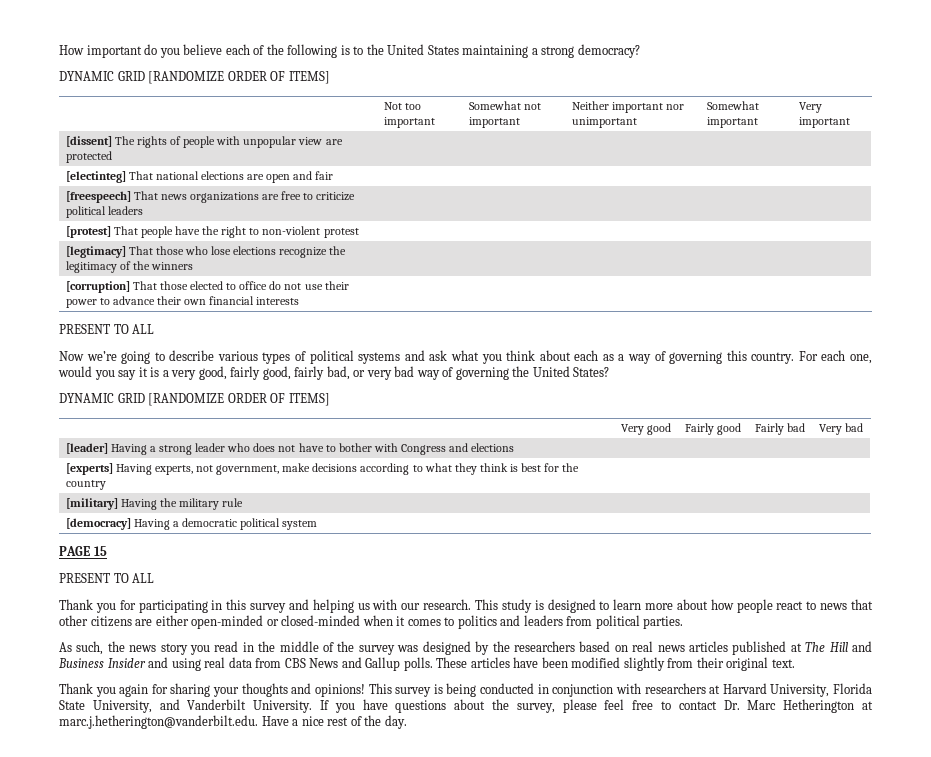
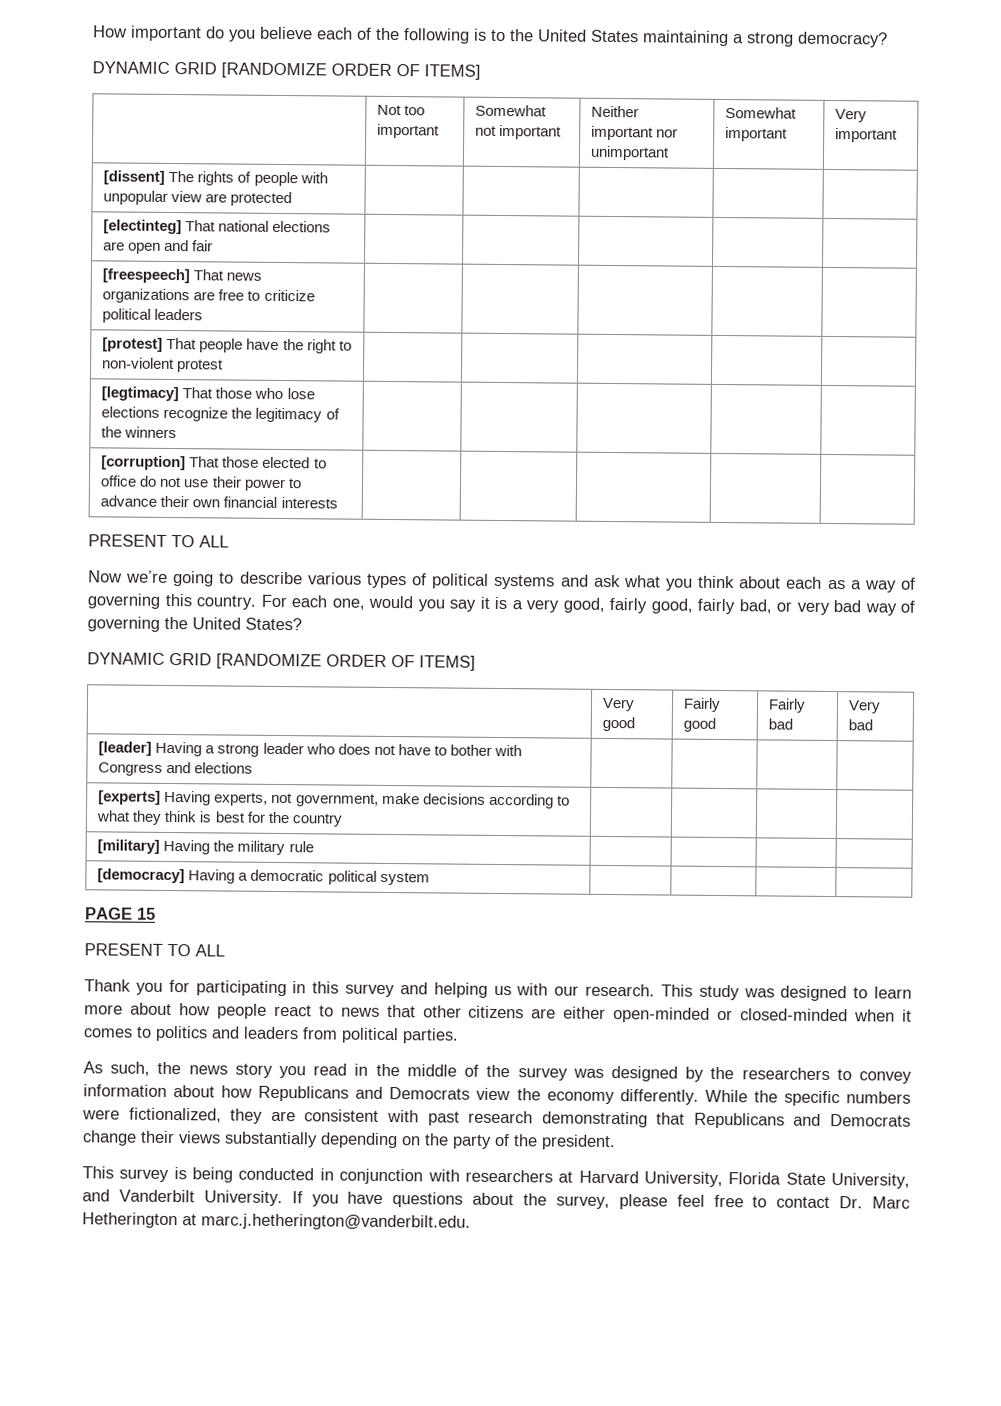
- This study is designed to learn more about how people react to news that other citizens are either open-minded or closed-minded when it comes to politics and leaders from political parties.
+ This study was designed to learn more about how people react to news that other citizens are either open-minded or closed-minded when it comes to politics and leaders from political parties.
- As such, the news story you read in the middle of the survey was designed by the researchers based on real news articles published at The Hill and Business Insider and using real data from CBS News and Gallup polls. These articles have been modified slightly from their original text.
- Thank you again for sharing your thoughts and opinions! This survey is being conducted in conjunction with researchers at Harvard University, Florida State University, and Vanderbilt University.
+ As such, the news story you read in the middle of the survey was designed by the researchers to convey information about how Republicans and Democrats view the economy differently. While the specific numbers were fictionalized, they are consistent with past research demonstrating that Republicans and Democrats change their views substantially depending on the party of the president.
+ This survey is being conducted in conjunction with researchers at Harvard University, Florida State University, and Vanderbilt University.
- If you have questions about the survey, please feel free to contact Dr. Marc Hetherington at marc.j.hetherington@vanderbilt.edu. Have a nice rest of the day.
+ If you have questions about the survey, please feel free to contact Dr. Marc Hetherington at marc.j.hetherington@vanderbilt.edu.

